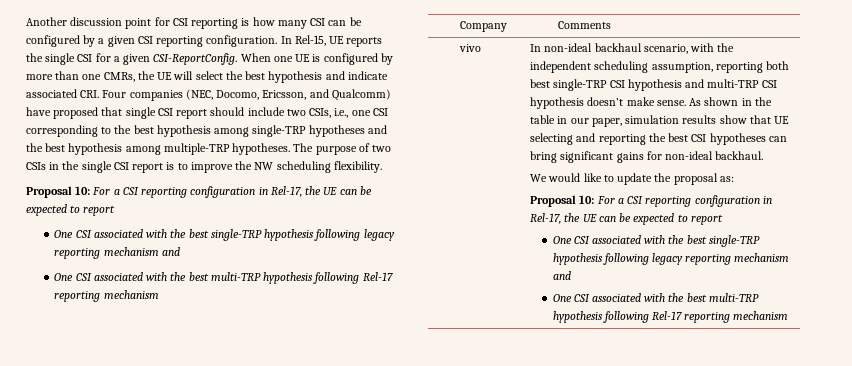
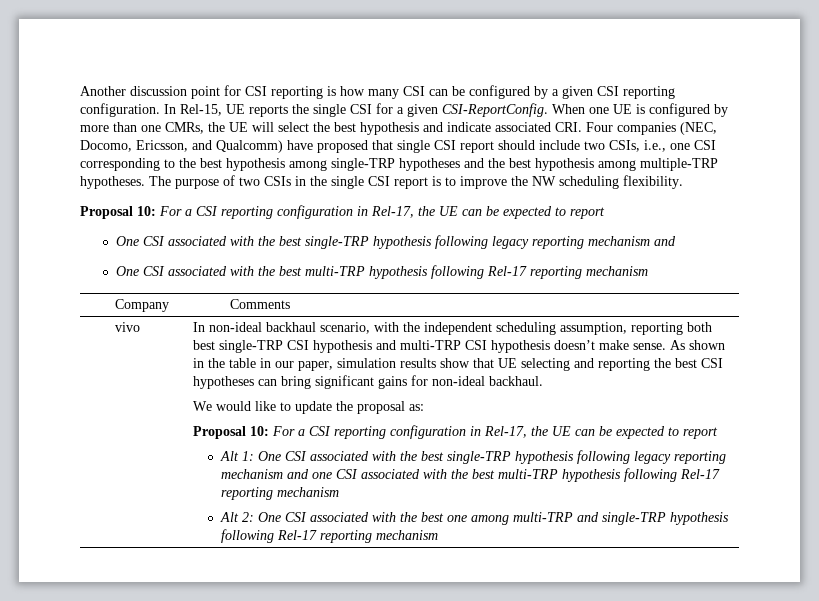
  We would like to update the proposal as:
  Proposal 10: For a CSI reporting configuration in Rel-17, the UE can be expected to report
- One CSI associated with the best single-TRP hypothesis following legacy reporting mechanism and
- One CSI associated with the best multi-TRP hypothesis following Rel-17 reporting mechanism
+ Alt 1: One CSI associated with the best single-TRP hypothesis following legacy reporting mechanism and one CSI associated with the best multi-TRP hypothesis following Rel-17 reporting mechanism
+ Alt 2: One CSI associated with the best one among multi-TRP and single-TRP hypothesis following Rel-17 reporting mechanism

